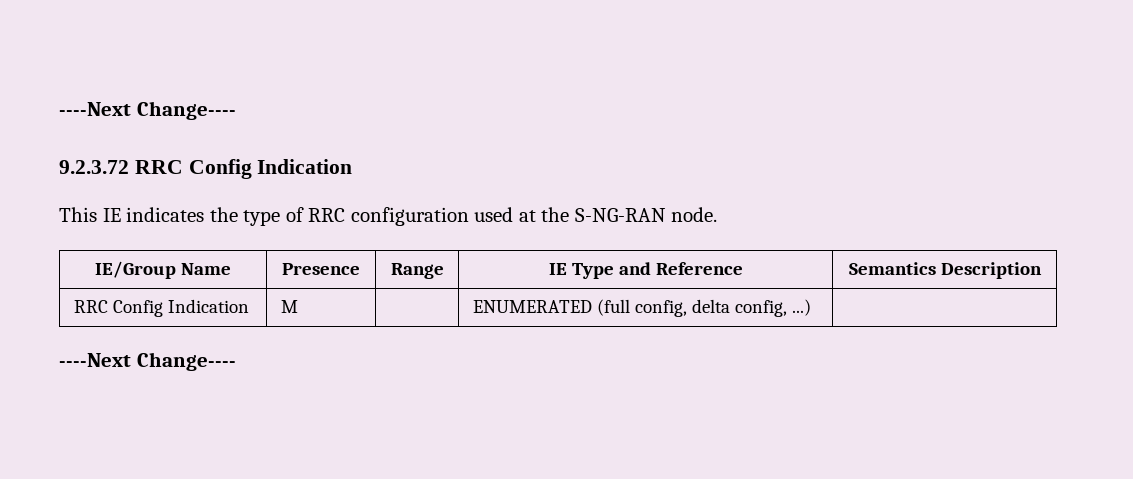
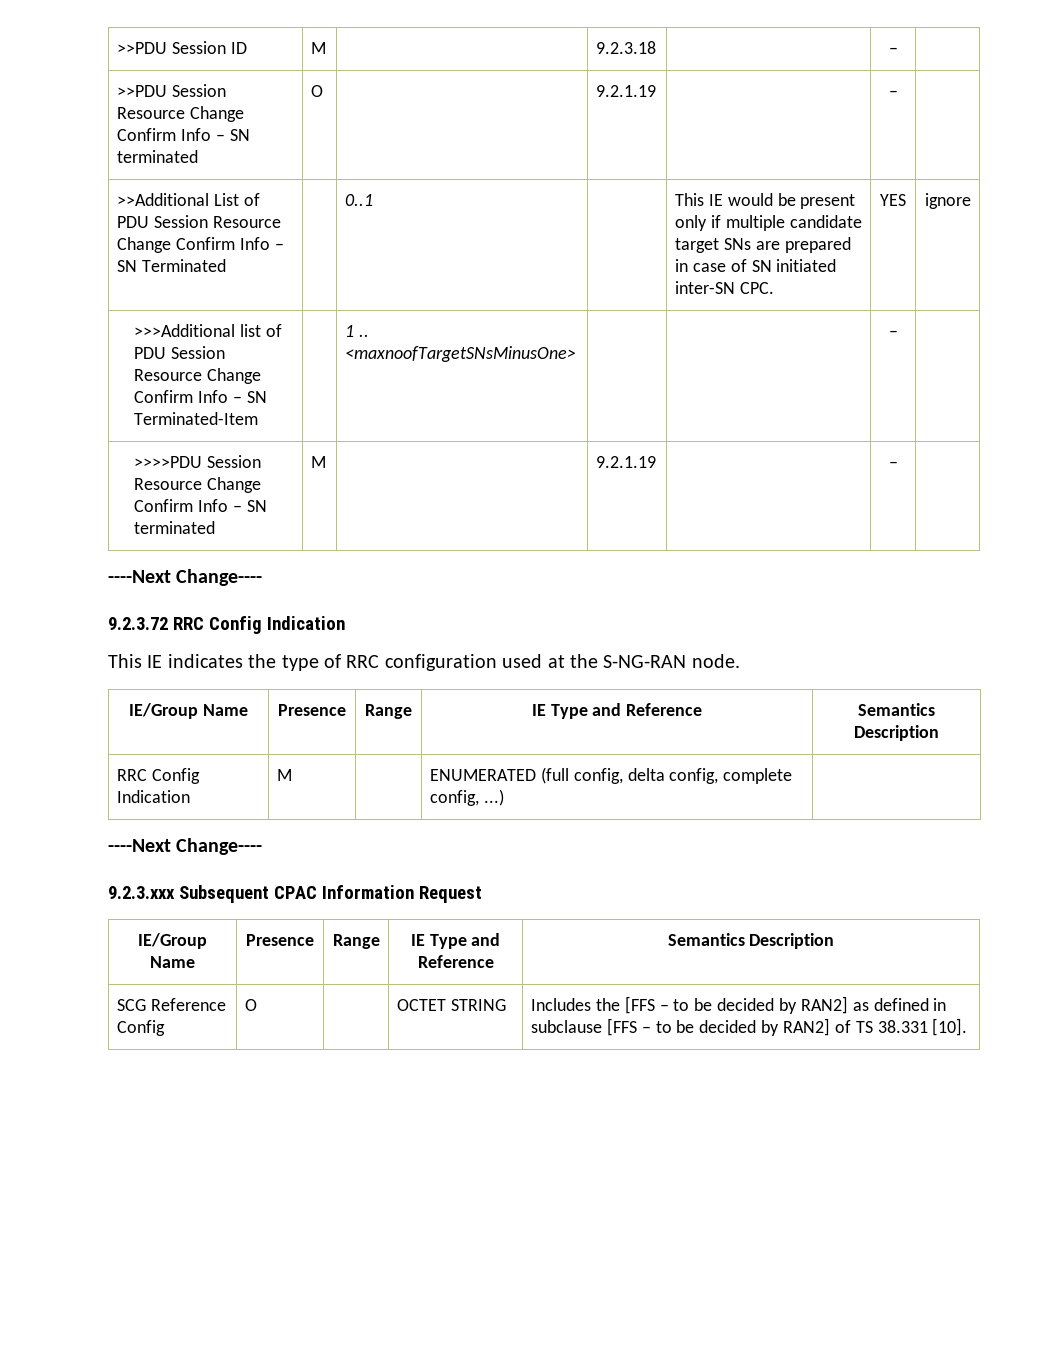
+ >>PDU Session ID | M | | 9.2.3.18 | | – |
+ >>PDU Session Resource Change Confirm Info – SN terminated | O | | 9.2.1.19 | | – |
+ >>Additional List of PDU Session Resource Change Confirm Info – SN Terminated | | 0..1 | | This IE would be present only if multiple candidate target SNs are prepared in case of SN initiated inter-SN CPC. | YES | ignore
+ >>>Additional list of PDU Session Resource Change Confirm Info – SN Terminated-Item | | 1 .. <maxnoofTargetSNsMinusOne> | | | – |
+ >>>>PDU Session Resource Change Confirm Info – SN terminated | M | | 9.2.1.19 | | – |
- RRC Config Indication | M | | ENUMERATED (full config, delta config, ...) |
+ RRC Config Indication | M | | ENUMERATED (full config, delta config, complete config, ...) |
+ 9.2.3.xxx Subsequent CPAC Information Request
+ IE/Group Name | Presence | Range | IE Type and Reference | Semantics Description
+ SCG Reference Config | O | | OCTET STRING | Includes the [FFS – to be decided by RAN2] as defined in subclause [FFS – to be decided by RAN2] of TS 38.331 [10].

